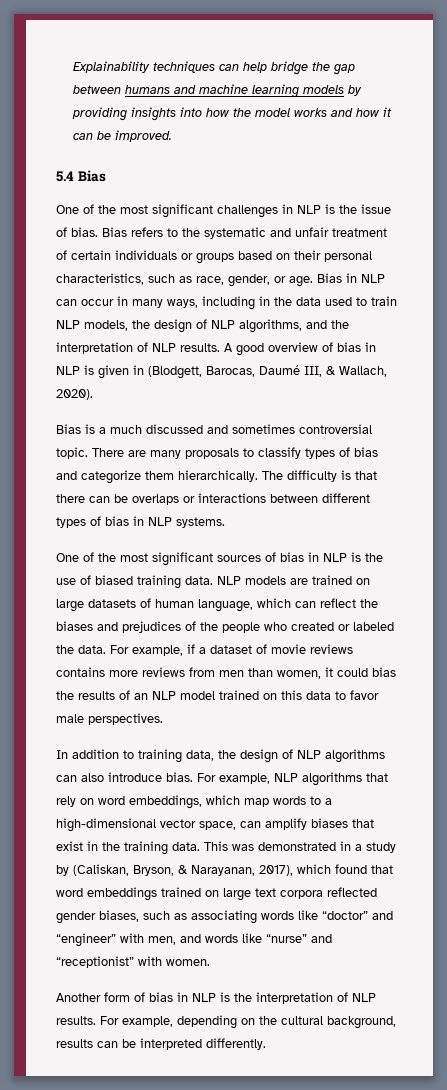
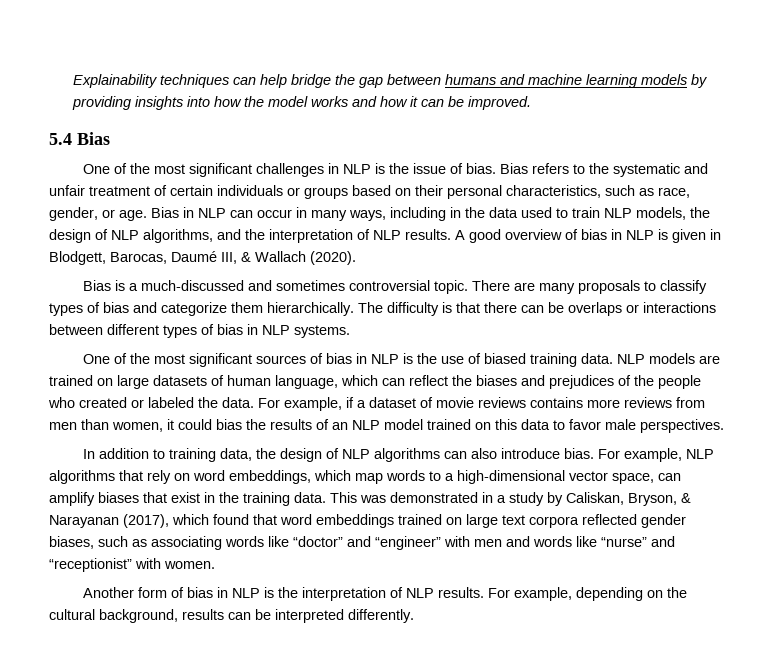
- A good overview of bias in NLP is given in (Blodgett, Barocas, Daumé III, & Wallach, 2020).
+ A good overview of bias in NLP is given in Blodgett, Barocas, Daumé III, & Wallach (2020).
- Bias is a much discussed and sometimes controversial topic.
+ Bias is a much-discussed and sometimes controversial topic.
- This was demonstrated in a study by (Caliskan, Bryson, & Narayanan, 2017), which found that word embeddings trained on large text corpora reflected gender biases, such as associating words like “doctor” and “engineer” with men, and words like “nurse” and “receptionist” with women.
+ This was demonstrated in a study by Caliskan, Bryson, & Narayanan (2017), which found that word embeddings trained on large text corpora reflected gender biases, such as associating words like “doctor” and “engineer” with men and words like “nurse” and “receptionist” with women.

